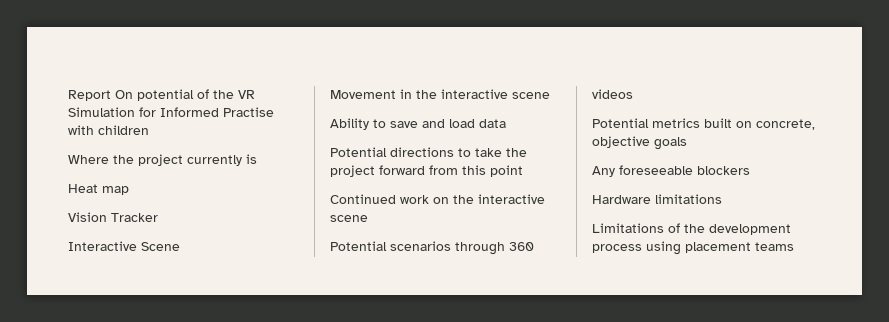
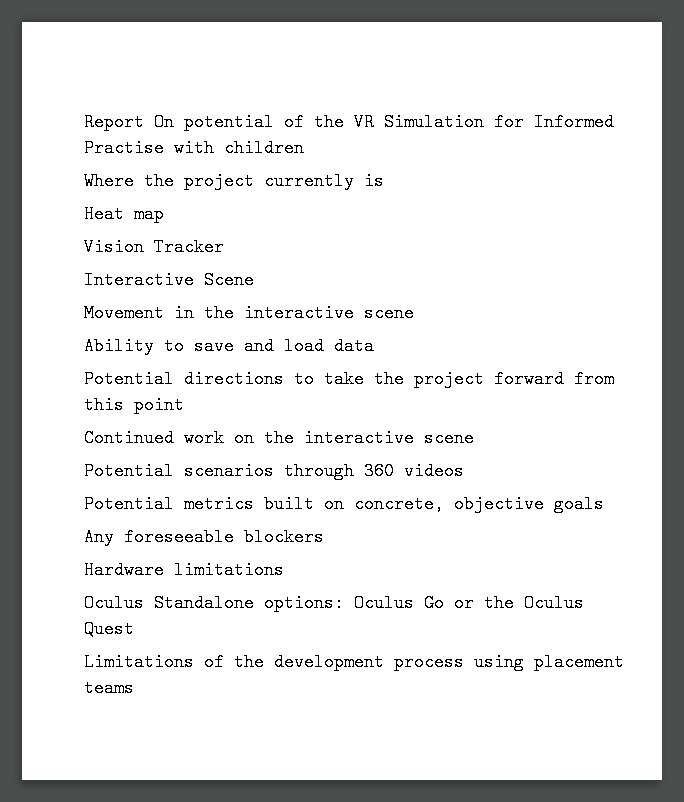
+ Oculus Standalone options: Oculus Go or the Oculus Quest

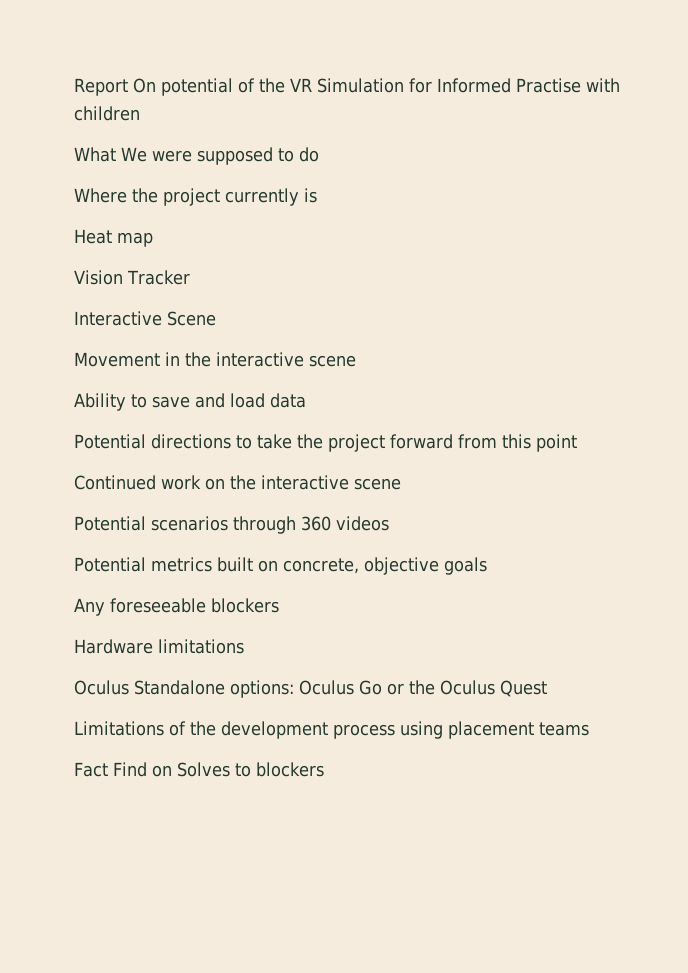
+ What We were supposed to do
+ Fact Find on Solves to blockers

